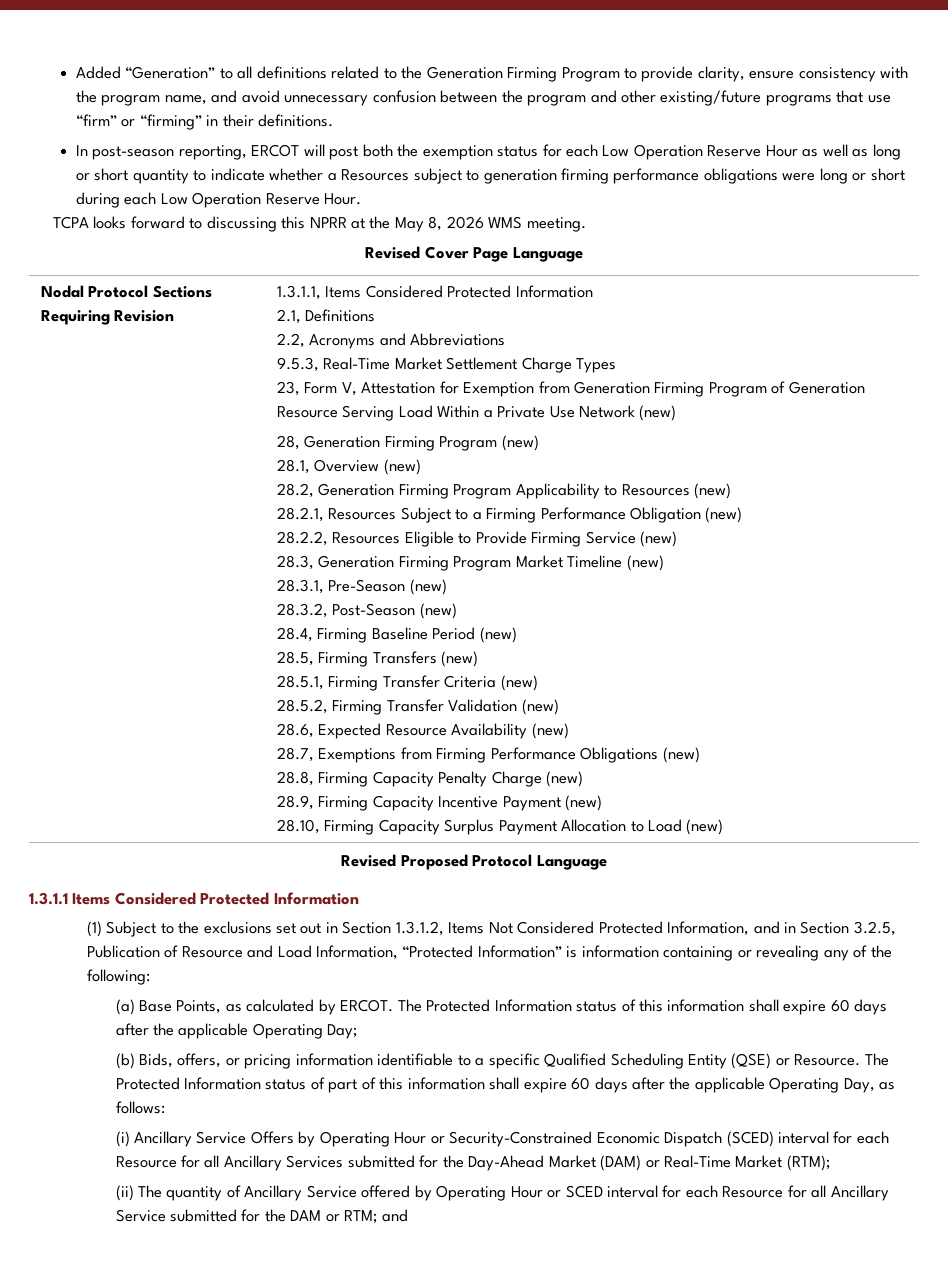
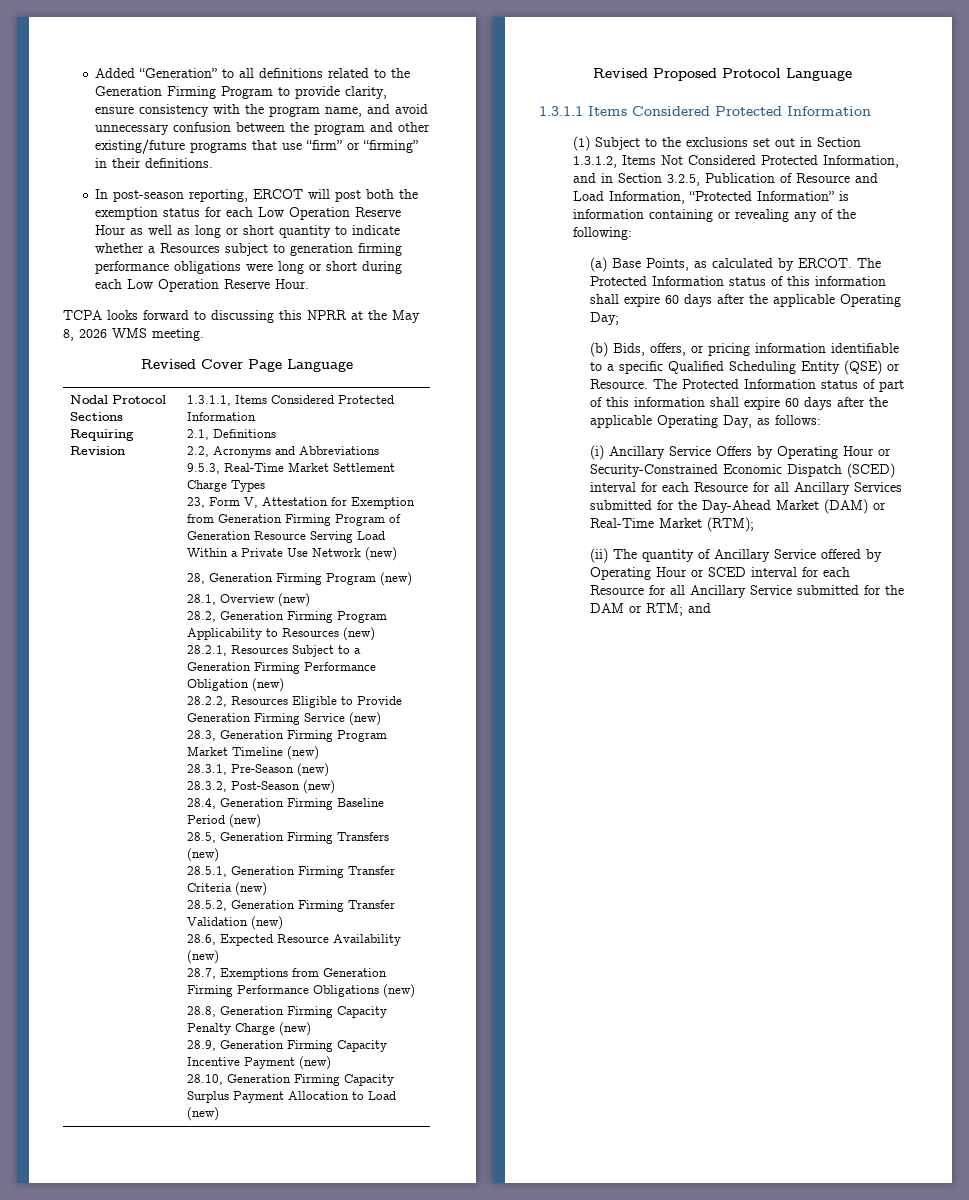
- 28.2.1, Resources Subject to a Firming Performance Obligation (new)
+ 28.2.1, Resources Subject to a Generation Firming Performance Obligation (new)
- 28.2.2, Resources Eligible to Provide Firming Service (new)
+ 28.2.2, Resources Eligible to Provide Generation Firming Service (new)
- 28.4, Firming Baseline Period (new)
+ 28.4, Generation Firming Baseline Period (new)
- 28.5, Firming Transfers (new)
+ 28.5, Generation Firming Transfers (new)
- 28.5.1, Firming Transfer Criteria (new)
+ 28.5.1, Generation Firming Transfer Criteria (new)
- 28.5.2, Firming Transfer Validation (new)
+ 28.5.2, Generation Firming Transfer Validation (new)
- 28.7, Exemptions from Firming Performance Obligations (new)
+ 28.7, Exemptions from Generation Firming Performance Obligations (new)
- 28.8, Firming Capacity Penalty Charge (new)
+ 28.8, Generation Firming Capacity Penalty Charge (new)
- 28.9, Firming Capacity Incentive Payment (new)
+ 28.9, Generation Firming Capacity Incentive Payment (new)
- 28.10, Firming Capacity Surplus Payment Allocation to Load (new)
+ 28.10, Generation Firming Capacity Surplus Payment Allocation to Load (new)

